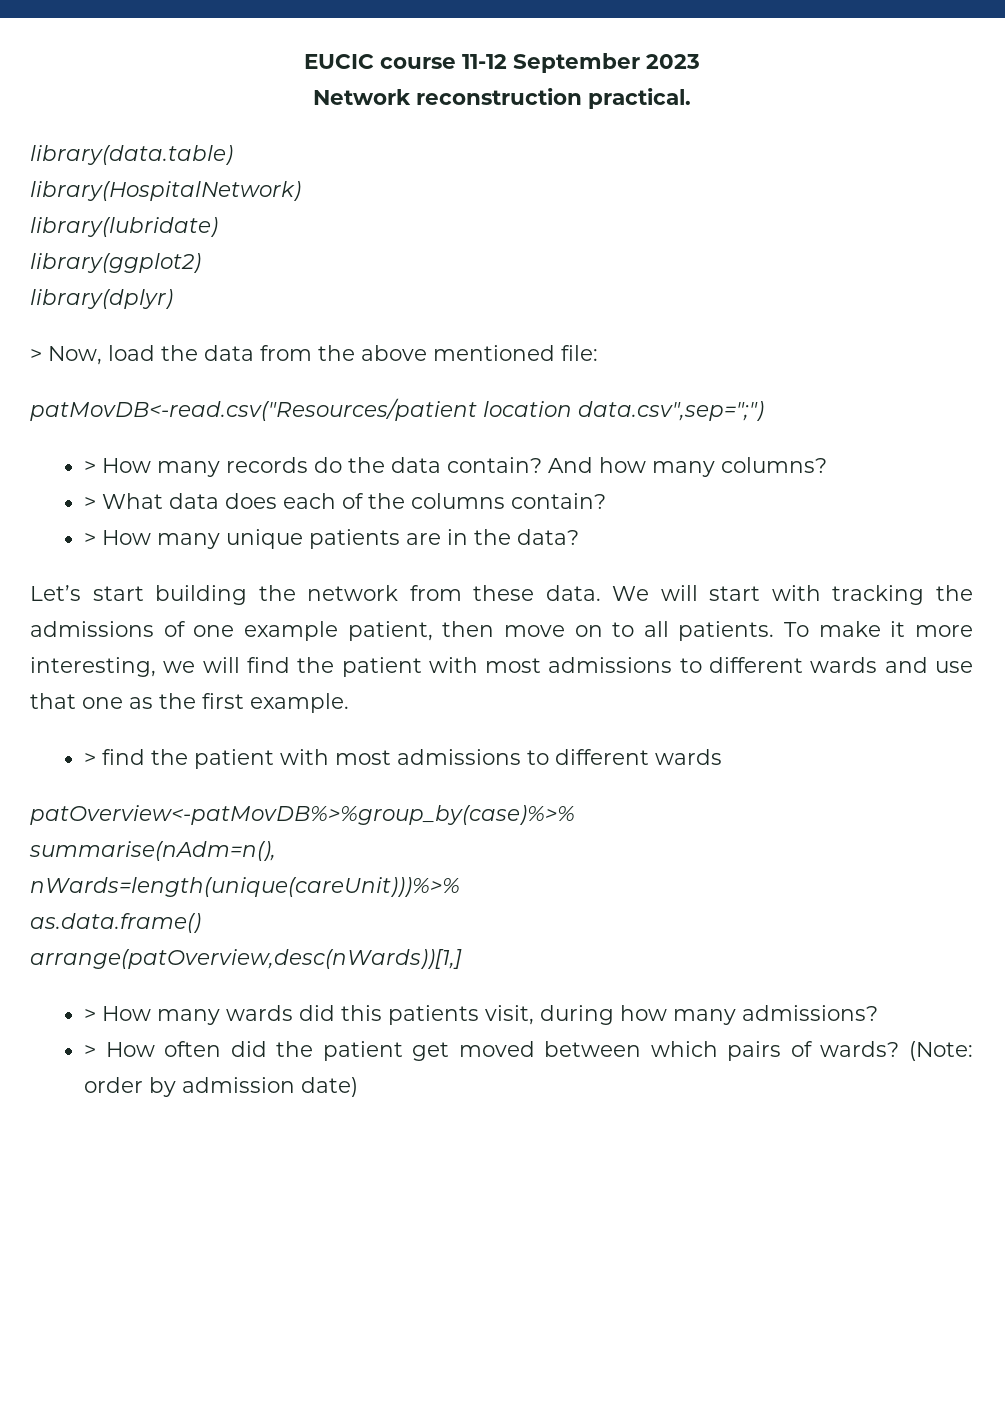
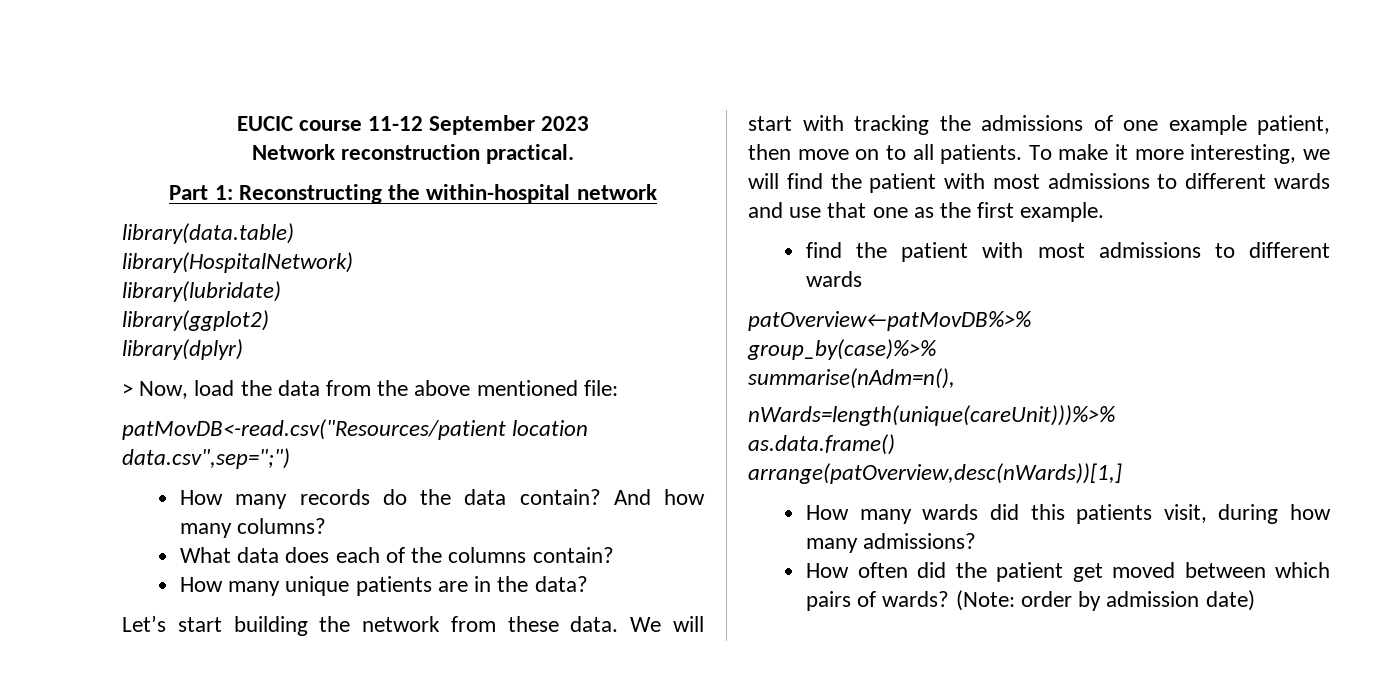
+ Part 1: Reconstructing the within-hospital network
- > How many records do the data contain?
+ How many records do the data contain?
- > What data does each of the columns contain?
+ What data does each of the columns contain?
- > How many unique patients are in the data?
+ How many unique patients are in the data?
  To make it more interesting, we will find the patient with most admissions to different wards and use that one as the first example.
- > find the patient with most admissions to different wards
+ find the patient with most admissions to different wards
- patOverview<-patMovDB%>%group_by(case)%>%
+ patOverview←patMovDB%>%
+ group_by(case)%>%
- > How many wards did this patients visit, during how many admissions?
+ How many wards did this patients visit, during how many admissions?
- > How often did the patient get moved between which pairs of wards?
+ How often did the patient get moved between which pairs of wards?

